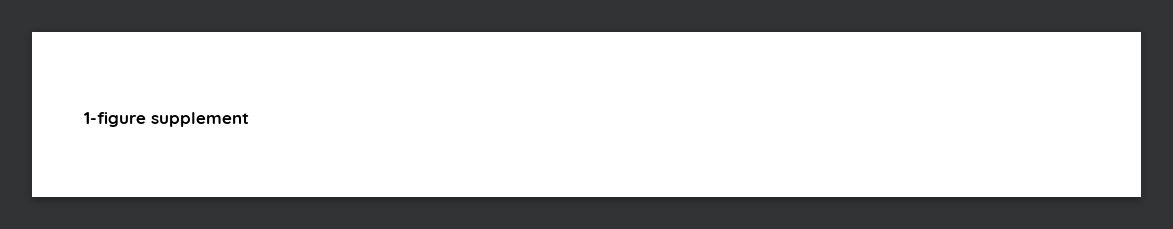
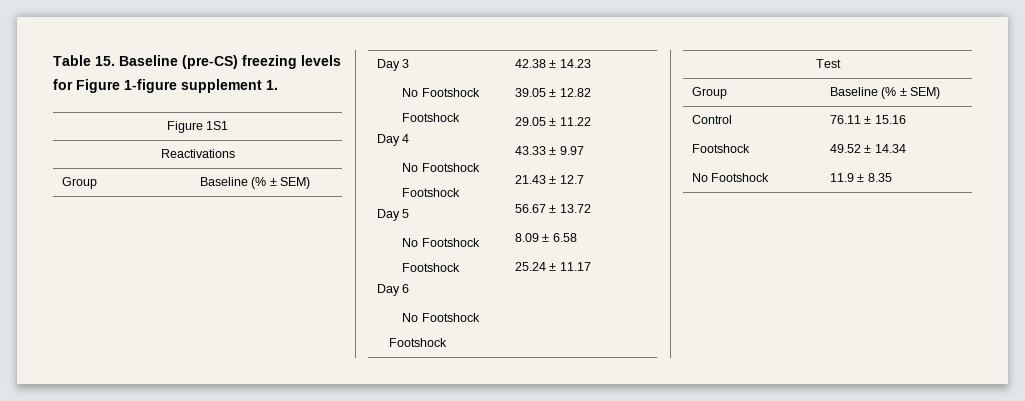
- 1-figure supplement
+ Table 15. Baseline (pre-CS) freezing levels for Figure 1-figure supplement 1.
+ Figure 1S1
+ Reactivations
+ Group | Baseline (% ± SEM)
+ Day 3
+ No Footshock
+ Footshock
+ Day 4
+ No Footshock
+ Footshock
+ Day 5
+ No Footshock
+ Footshock
+ Day 6
+ No Footshock
+ Footshock | 42.38 ± 14.23
+ 39.05 ± 12.82
+ 29.05 ± 11.22
+ 43.33 ± 9.97
+ 21.43 ± 12.7
+ 56.67 ± 13.72
+ 8.09 ± 6.58
+ 25.24 ± 11.17
+ Test
+ Group | Baseline (% ± SEM)
+ Control
+ Footshock
+ No Footshock | 76.11 ± 15.16
+ 49.52 ± 14.34
+ 11.9 ± 8.35

